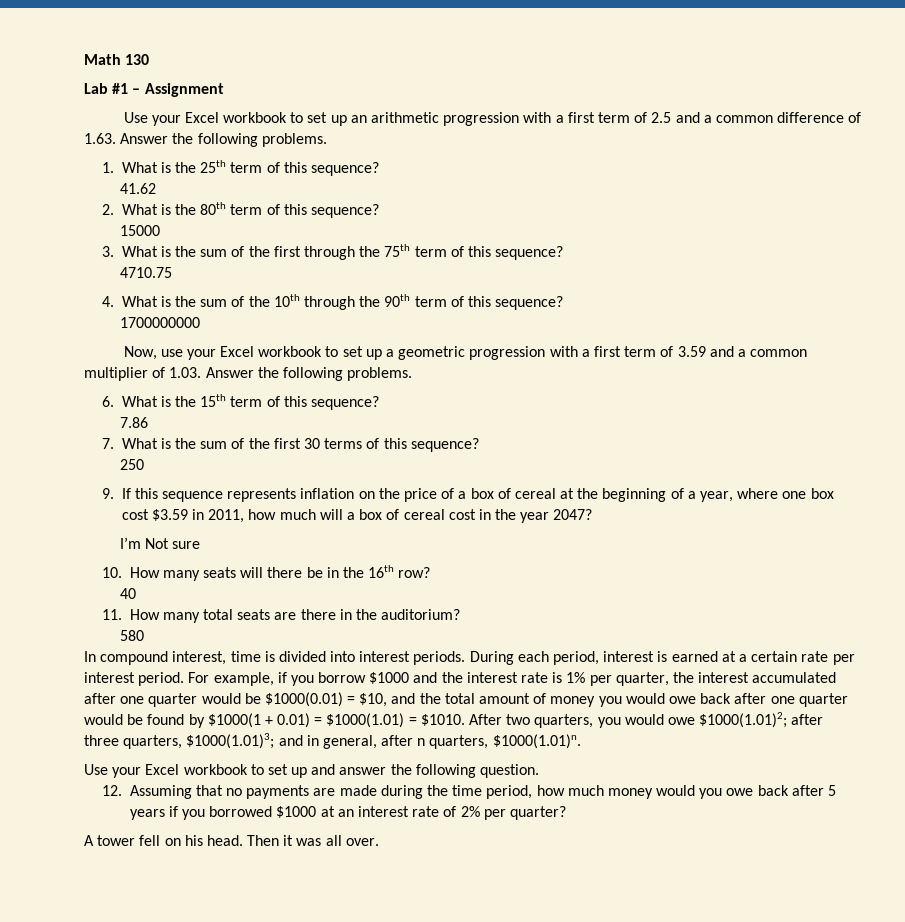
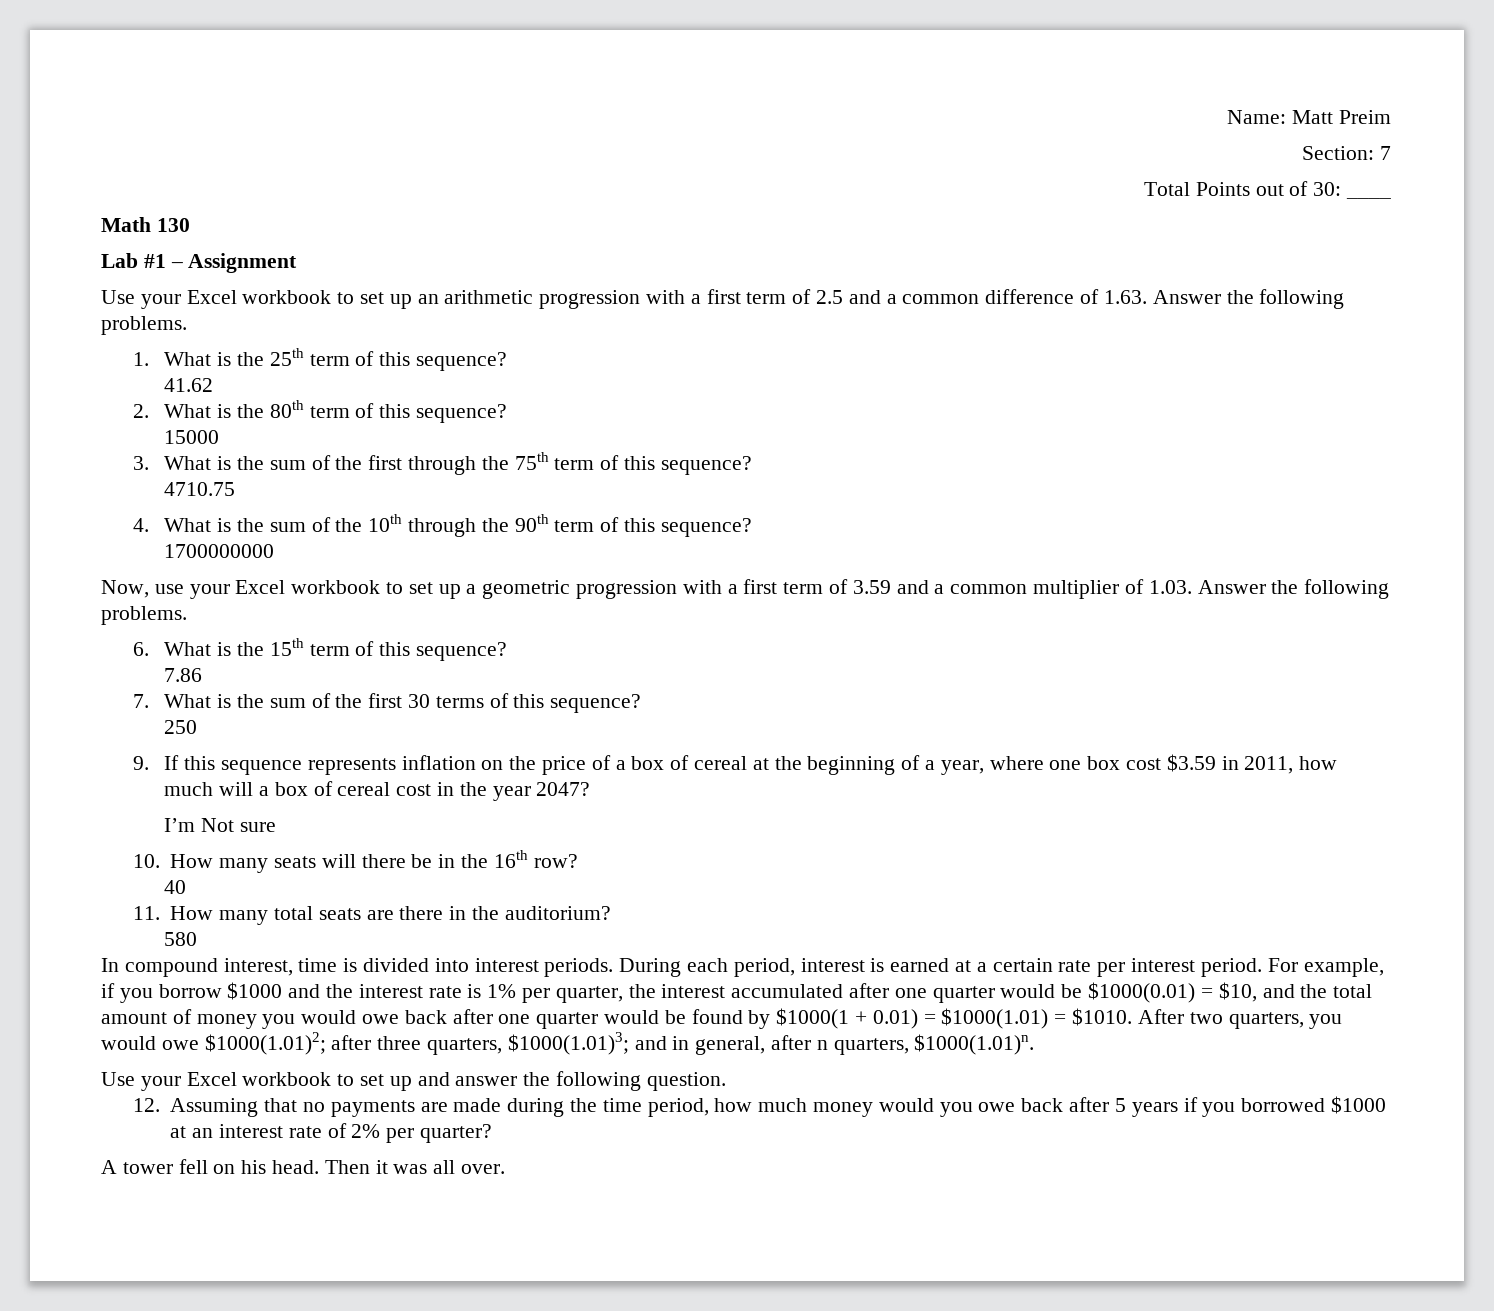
+ Name: Matt Preim
+ Section: 7
+ Total Points out of 30: ____

